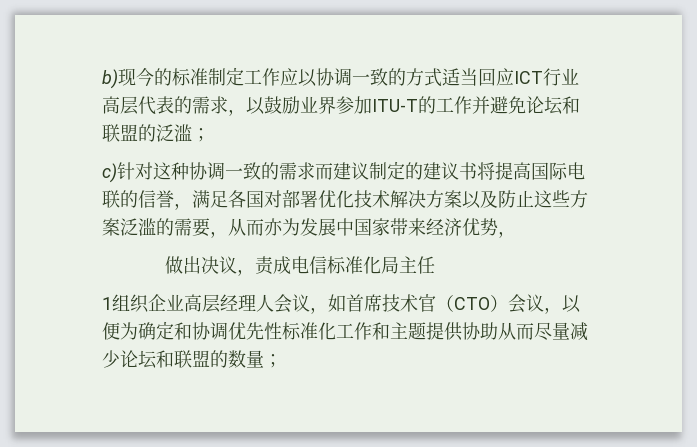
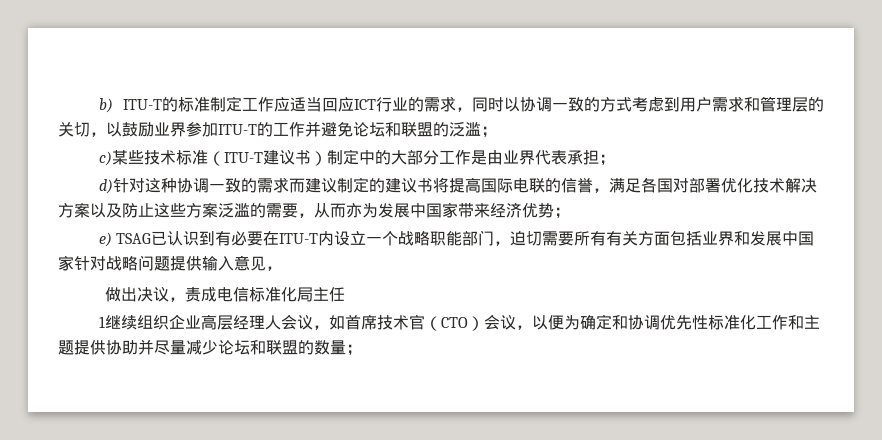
- b)现今的标准制定工作应以协调一致的方式适当回应ICT行业高层代表的需求，以鼓励业界参加ITU-T的工作并避免论坛和联盟的泛滥；
+ b) ITU-T的标准制定工作应适当回应ICT行业的需求，同时以协调一致的方式考虑到用户需求和管理层的关切，以鼓励业界参加ITU-T的工作并避免论坛和联盟的泛滥；
- c)针对这种协调一致的需求而建议制定的建议书将提高国际电联的信誉，满足各国对部署优化技术解决方案以及防止这些方案泛滥的需要，从而亦为发展中国家带来经济优势，
+ c)某些技术标准（ITU-T建议书）制定中的大部分工作是由业界代表承担；
+ d)针对这种协调一致的需求而建议制定的建议书将提高国际电联的信誉，满足各国对部署优化技术解决方案以及防止这些方案泛滥的需要，从而亦为发展中国家带来经济优势；
+ e) TSAG已认识到有必要在ITU-T内设立一个战略职能部门，迫切需要所有有关方面包括业界和发展中国家针对战略问题提供输入意见，
- 1组织企业高层经理人会议，如首席技术官（CTO）会议，以便为确定和协调优先性标准化工作和主题提供协助从而尽量减少论坛和联盟的数量；
+ 1继续组织企业高层经理人会议，如首席技术官（CTO）会议，以便为确定和协调优先性标准化工作和主题提供协助并尽量减少论坛和联盟的数量；

